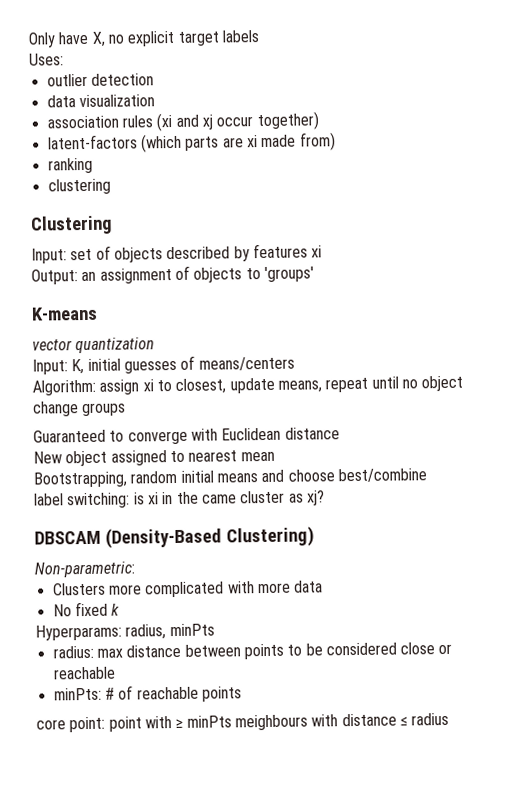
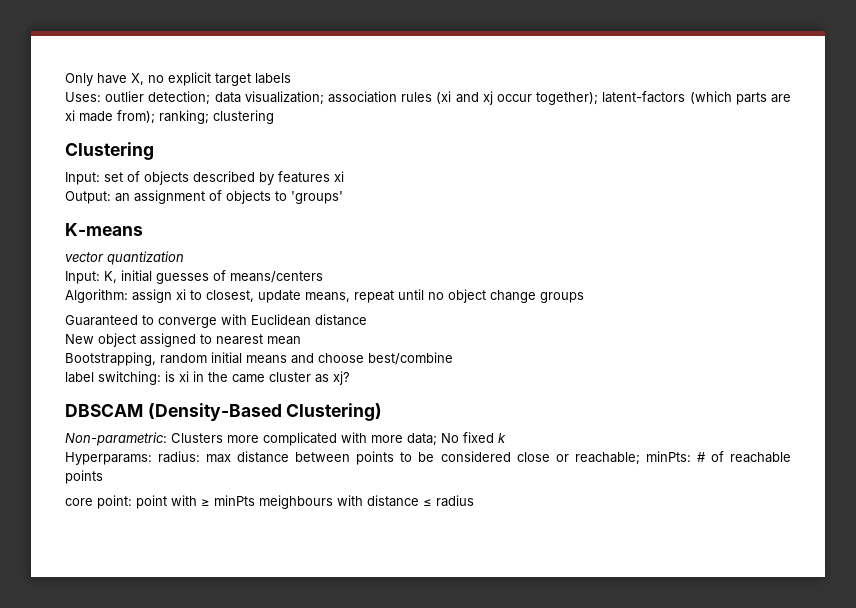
- Uses:
- outlier detection
- data visualization
- association rules (xi and xj occur together)
- latent-factors (which parts are xi made from)
- ranking
- clustering
+ Uses: outlier detection; data visualization; association rules (xi and xj occur together); latent-factors (which parts are xi made from); ranking; clustering
- Non-parametric:
- Clusters more complicated with more data
- No fixed k
+ Non-parametric: Clusters more complicated with more data; No fixed k
- Hyperparams: radius, minPts
- radius: max distance between points to be considered close or reachable
- minPts: # of reachable points
+ Hyperparams: radius: max distance between points to be considered close or reachable; minPts: # of reachable points

